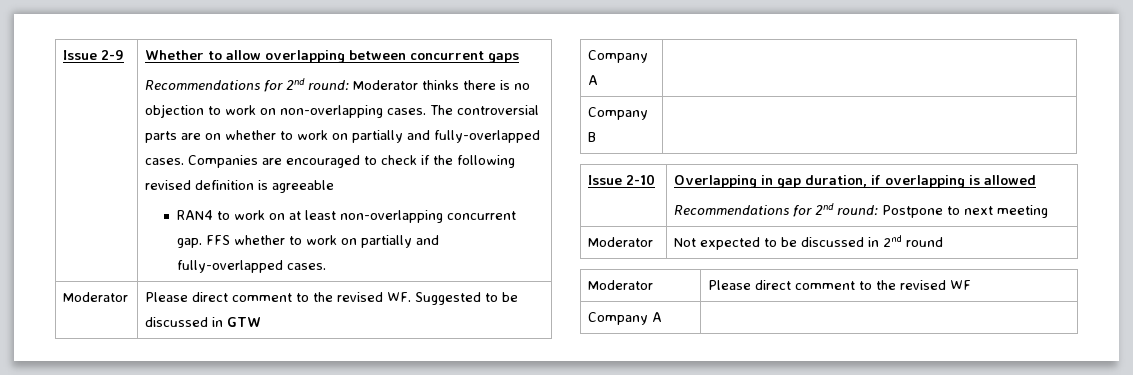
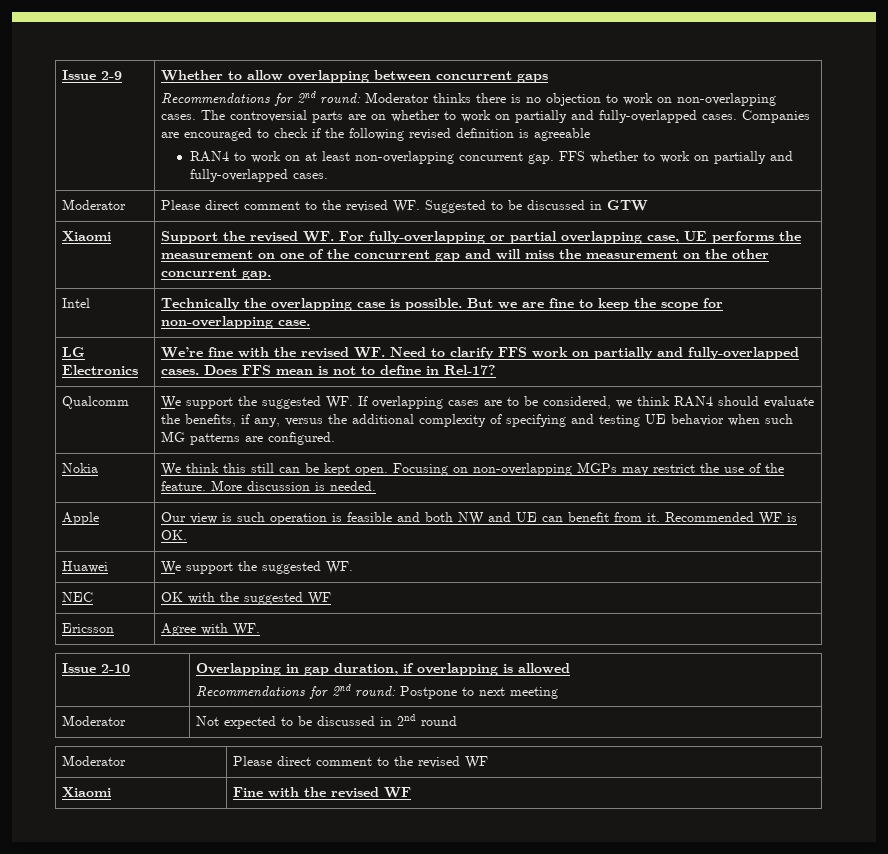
  Moderator | Please direct comment to the revised WF. Suggested to be discussed in GTW
- Company A |
- Company B |
+ Xiaomi | Support the revised WF. For fully-overlapping or partial overlapping case, UE performs the measurement on one of the concurrent gap and will miss the measurement on the other concurrent gap.
+ Intel | Technically the overlapping case is possible. But we are fine to keep the scope for non-overlapping case.
+ LG Electronics | We’re fine with the revised WF. Need to clarify FFS work on partially and fully-overlapped cases. Does FFS mean is not to define in Rel-17?
+ Qualcomm | We support the suggested WF. If overlapping cases are to be considered, we think RAN4 should evaluate the benefits, if any, versus the additional complexity of specifying and testing UE behavior when such MG patterns are configured.
+ Nokia | We think this still can be kept open. Focusing on non-overlapping MGPs may restrict the use of the feature. More discussion is needed.
+ Apple | Our view is such operation is feasible and both NW and UE can benefit from it. Recommended WF is OK.
+ Huawei | We support the suggested WF.
+ NEC | OK with the suggested WF
+ Ericsson | Agree with WF.
  Moderator | Please direct comment to the revised WF
- Company A |
+ Xiaomi | Fine with the revised WF

